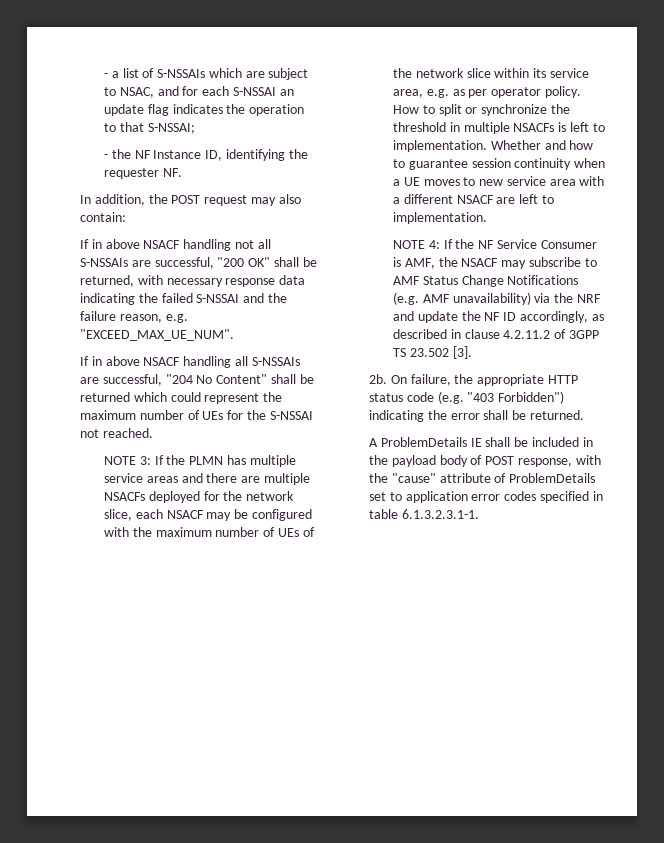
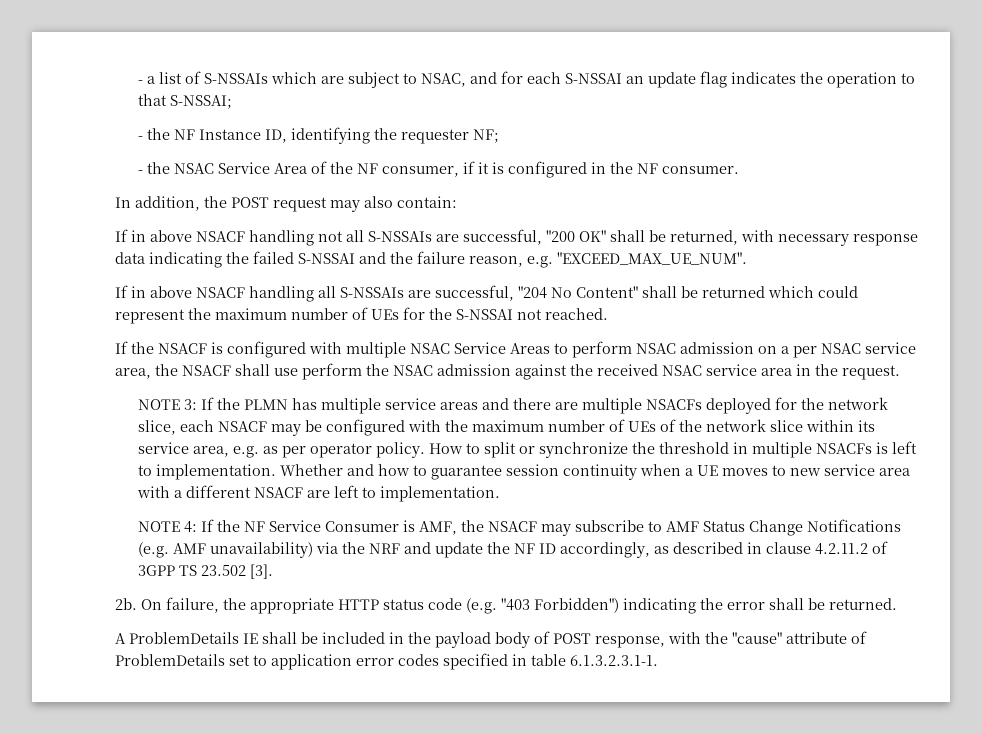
- - the NF Instance ID, identifying the requester NF.
+ - the NF Instance ID, identifying the requester NF;
+ - the NSAC Service Area of the NF consumer, if it is configured in the NF consumer.
+ If the NSACF is configured with multiple NSAC Service Areas to perform NSAC admission on a per NSAC service area, the NSACF shall use perform the NSAC admission against the received NSAC service area in the request.

